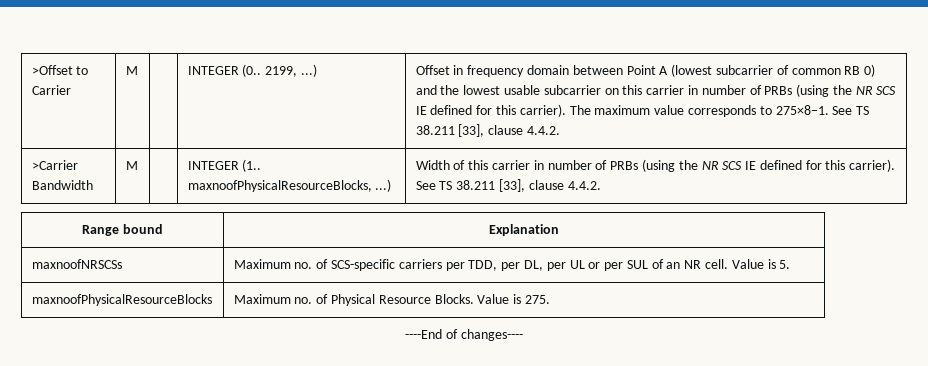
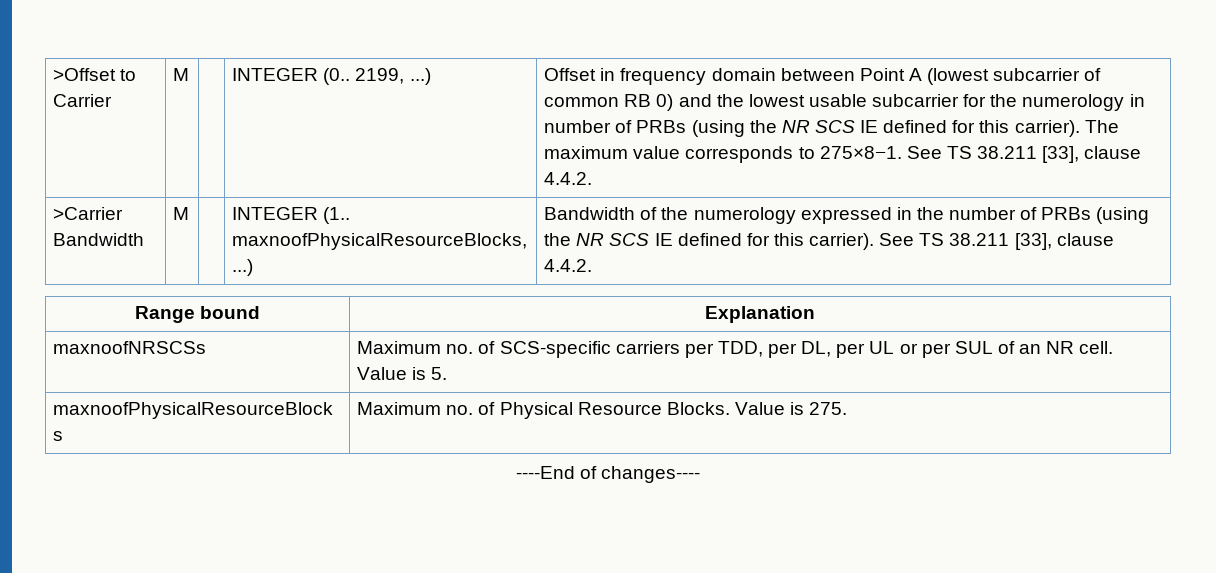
- Offset in frequency domain between Point A (lowest subcarrier of common RB 0) and the lowest usable subcarrier on this carrier in number of PRBs (using the NR SCS IE defined for this carrier).
+ Offset in frequency domain between Point A (lowest subcarrier of common RB 0) and the lowest usable subcarrier for the numerology in number of PRBs (using the NR SCS IE defined for this carrier).
- >Carrier Bandwidth | M | | INTEGER (1.. maxnoofPhysicalResourceBlocks, ...) | Width of this carrier in number of PRBs (using the NR SCS IE defined for this carrier). See TS 38.211 [33], clause 4.4.2.
+ >Carrier Bandwidth | M | | INTEGER (1.. maxnoofPhysicalResourceBlocks, ...) | Bandwidth of the numerology expressed in the number of PRBs (using the NR SCS IE defined for this carrier). See TS 38.211 [33], clause 4.4.2.

